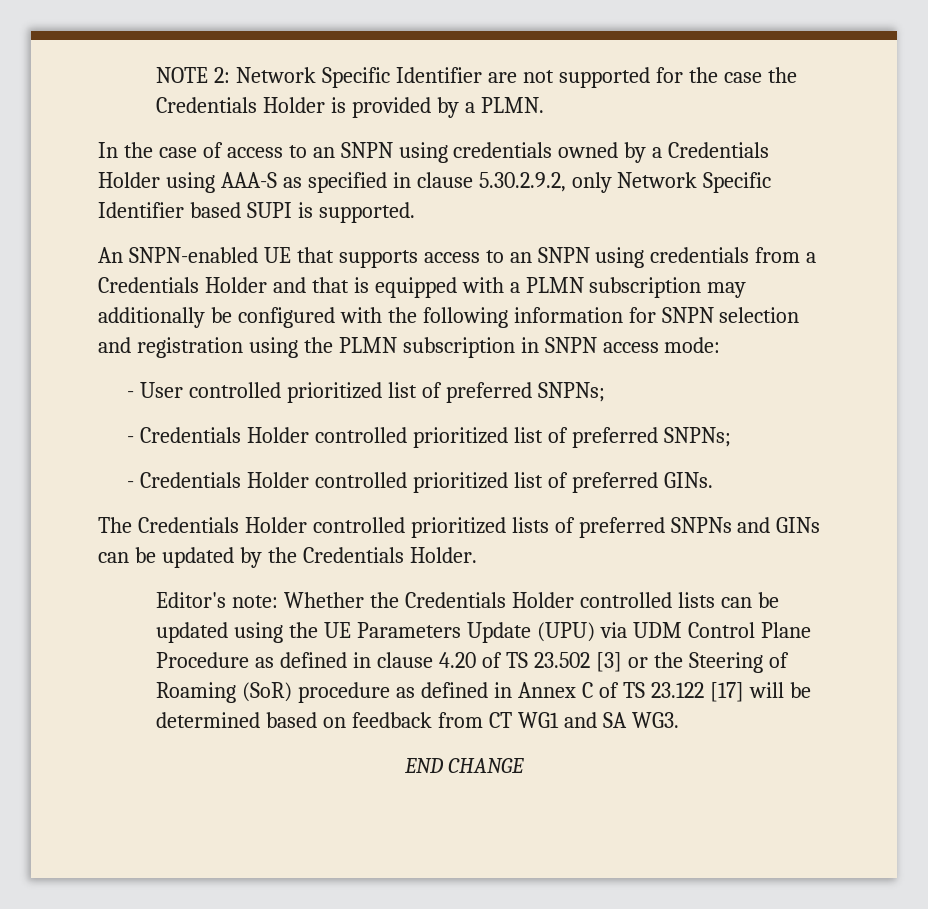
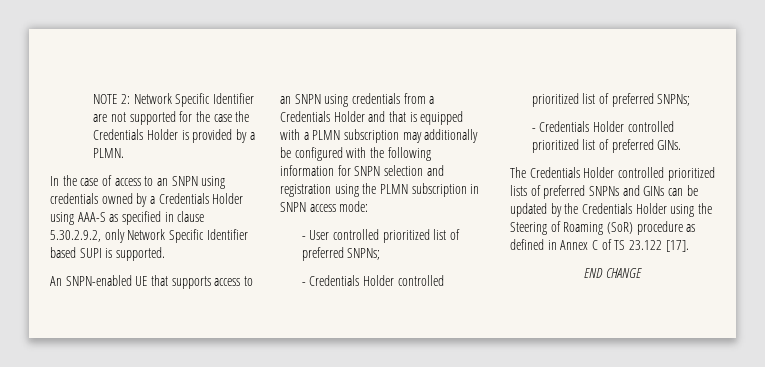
- The Credentials Holder controlled prioritized lists of preferred SNPNs and GINs can be updated by the Credentials Holder.
- Editor's note: Whether the Credentials Holder controlled lists can be updated using the UE Parameters Update (UPU) via UDM Control Plane Procedure as defined in clause 4.20 of TS 23.502 [3] or the Steering of Roaming (SoR) procedure as defined in Annex C of TS 23.122 [17] will be determined based on feedback from CT WG1 and SA WG3.
+ The Credentials Holder controlled prioritized lists of preferred SNPNs and GINs can be updated by the Credentials Holder using the Steering of Roaming (SoR) procedure as defined in Annex C of TS 23.122 [17].

